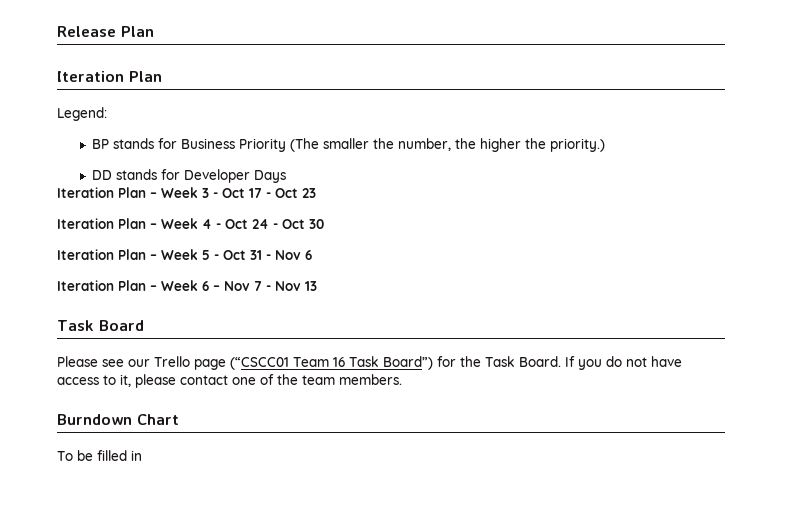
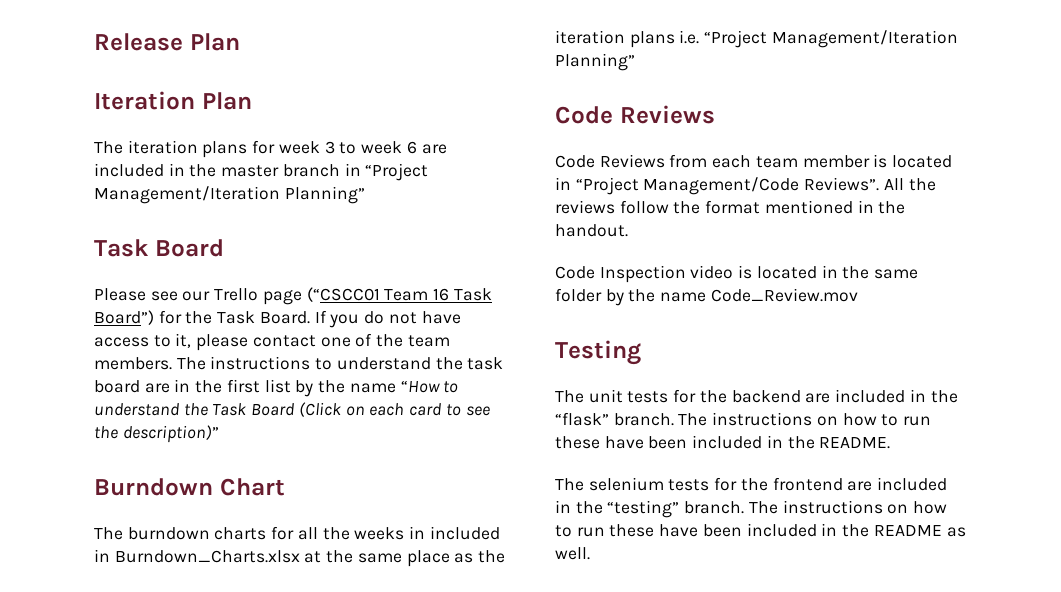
- Legend:
- BP stands for Business Priority (The smaller the number, the higher the priority.)
- DD stands for Developer Days
- Iteration Plan – Week 3 - Oct 17 - Oct 23
- Iteration Plan – Week 4 - Oct 24 - Oct 30
- Iteration Plan – Week 5 - Oct 31 - Nov 6
- Iteration Plan – Week 6 – Nov 7 - Nov 13
+ The iteration plans for week 3 to week 6 are included in the master branch in “Project Management/Iteration Planning”
- If you do not have access to it, please contact one of the team members.
+ If you do not have access to it, please contact one of the team members. The instructions to understand the task board are in the first list by the name “How to understand the Task Board (Click on each card to see the description)”
  Burndown Chart
- To be filled in
+ The burndown charts for all the weeks in included in Burndown_Charts.xlsx at the same place as the iteration plans i.e. “Project Management/Iteration Planning”
+ Code Reviews
+ Code Reviews from each team member is located in “Project Management/Code Reviews”. All the reviews follow the format mentioned in the handout.
+ Code Inspection video is located in the same folder by the name Code_Review.mov
+ Testing
+ The unit tests for the backend are included in the “flask” branch. The instructions on how to run these have been included in the README.
+ The selenium tests for the frontend are included in the “testing” branch. The instructions on how to run these have been included in the README as well.

